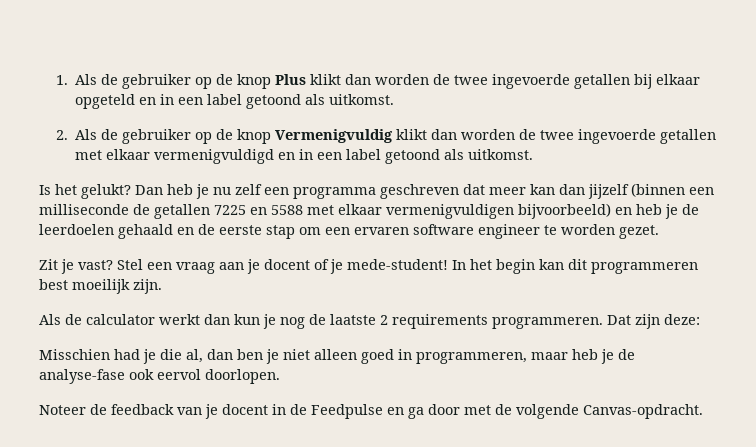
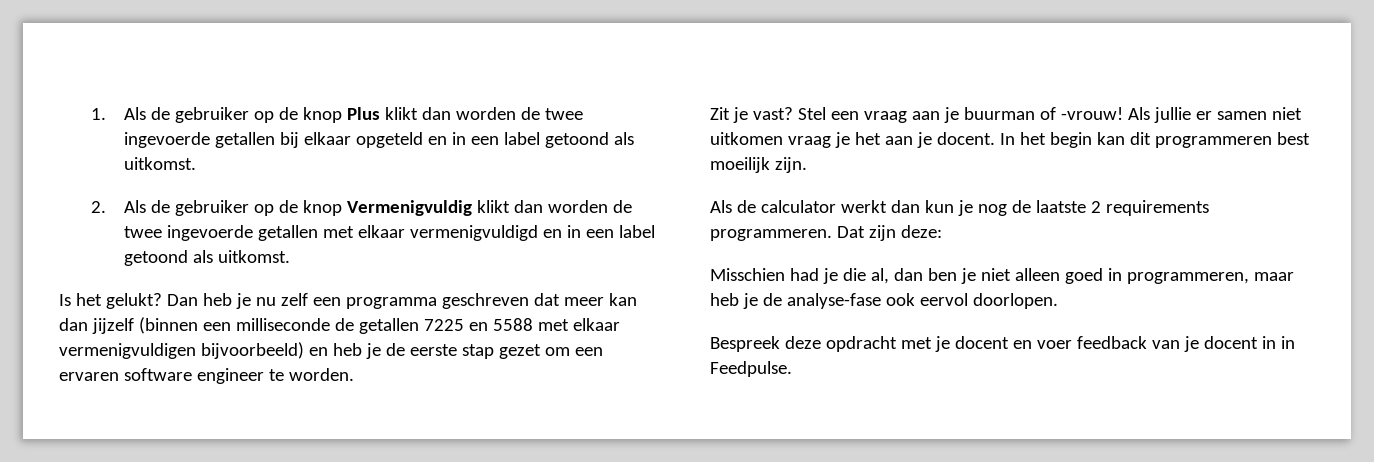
- Dan heb je nu zelf een programma geschreven dat meer kan dan jijzelf (binnen een milliseconde de getallen 7225 en 5588 met elkaar vermenigvuldigen bijvoorbeeld) en heb je de leerdoelen gehaald en de eerste stap om een ervaren software engineer te worden gezet.
+ Dan heb je nu zelf een programma geschreven dat meer kan dan jijzelf (binnen een milliseconde de getallen 7225 en 5588 met elkaar vermenigvuldigen bijvoorbeeld) en heb je de eerste stap gezet om een ervaren software engineer te worden.
- Stel een vraag aan je docent of je mede-student!
+ Stel een vraag aan je buurman of -vrouw! Als jullie er samen niet uitkomen vraag je het aan je docent.
- Noteer de feedback van je docent in de Feedpulse en ga door met de volgende Canvas-opdracht.
+ Bespreek deze opdracht met je docent en voer feedback van je docent in in Feedpulse.

